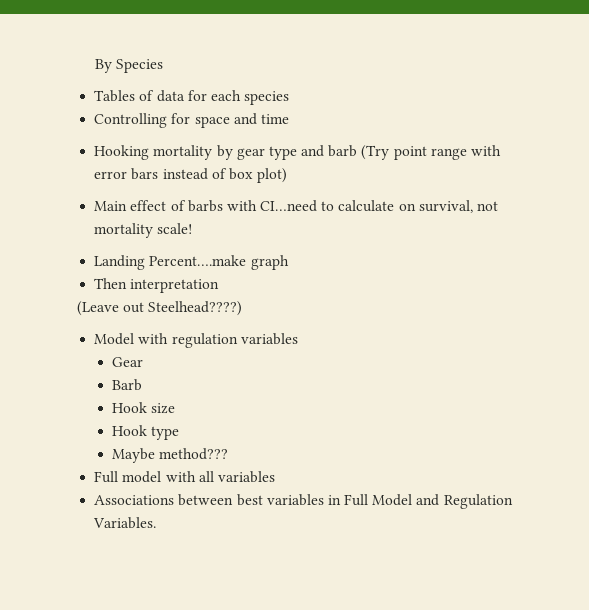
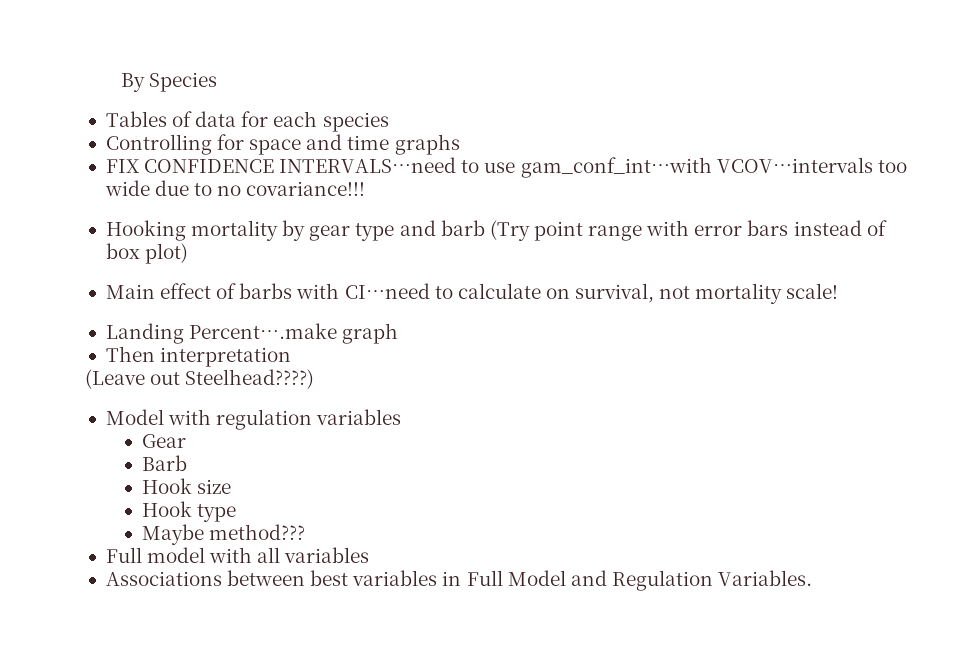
- Controlling for space and time
+ Controlling for space and time graphs
+ FIX CONFIDENCE INTERVALS…need to use gam_conf_int…with VCOV…intervals too wide due to no covariance!!!

